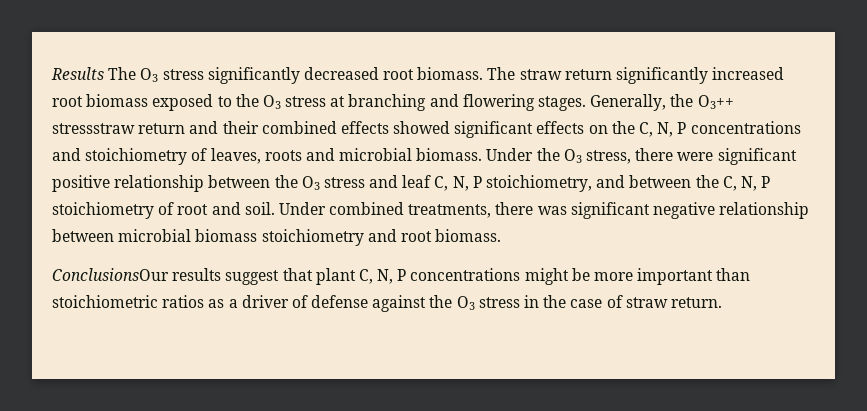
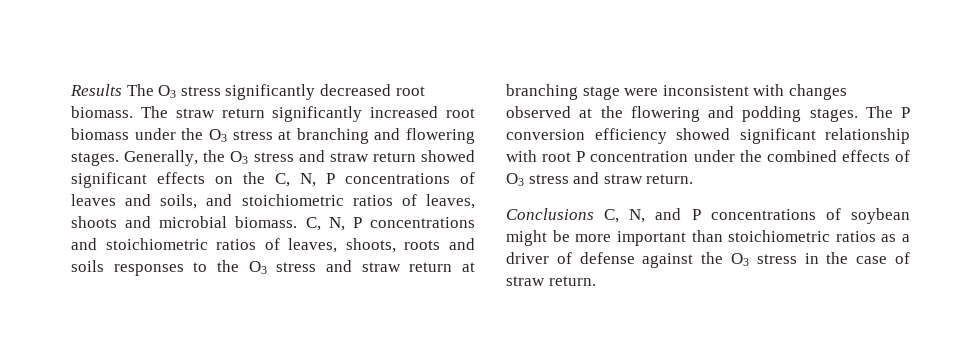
- The straw return significantly increased root biomass exposed to the O3 stress at branching and flowering stages.
+ The straw return significantly increased root biomass under the O3 stress at branching and flowering stages.
- Generally, the O3++ stressstraw return and their combined effects showed significant effects on the C, N, P concentrations and stoichiometry of leaves, roots and microbial biomass.
+ Generally, the O3 stress and straw return showed significant effects on the C, N, P concentrations of leaves and soils, and stoichiometric ratios of leaves, shoots and microbial biomass.
- Under the O3 stress, there were significant positive relationship between the O3 stress and leaf C, N, P stoichiometry, and between the C, N, P stoichiometry of root and soil. Under combined treatments, there was significant negative relationship between microbial biomass stoichiometry and root biomass.
- ConclusionsOur results suggest that plant C, N, P concentrations might be more important than stoichiometric ratios as a driver of defense against the O3 stress in the case of straw return.
+ C, N, P concentrations and stoichiometric ratios of leaves, shoots, roots and soils responses to the O3 stress and straw return at branching stage were inconsistent with changes observed at the flowering and podding stages. The P conversion efficiency showed significant relationship with root P concentration under the combined effects of O3 stress and straw return.
+ Conclusions C, N, and P concentrations of soybean might be more important than stoichiometric ratios as a driver of defense against the O3 stress in the case of straw return.

